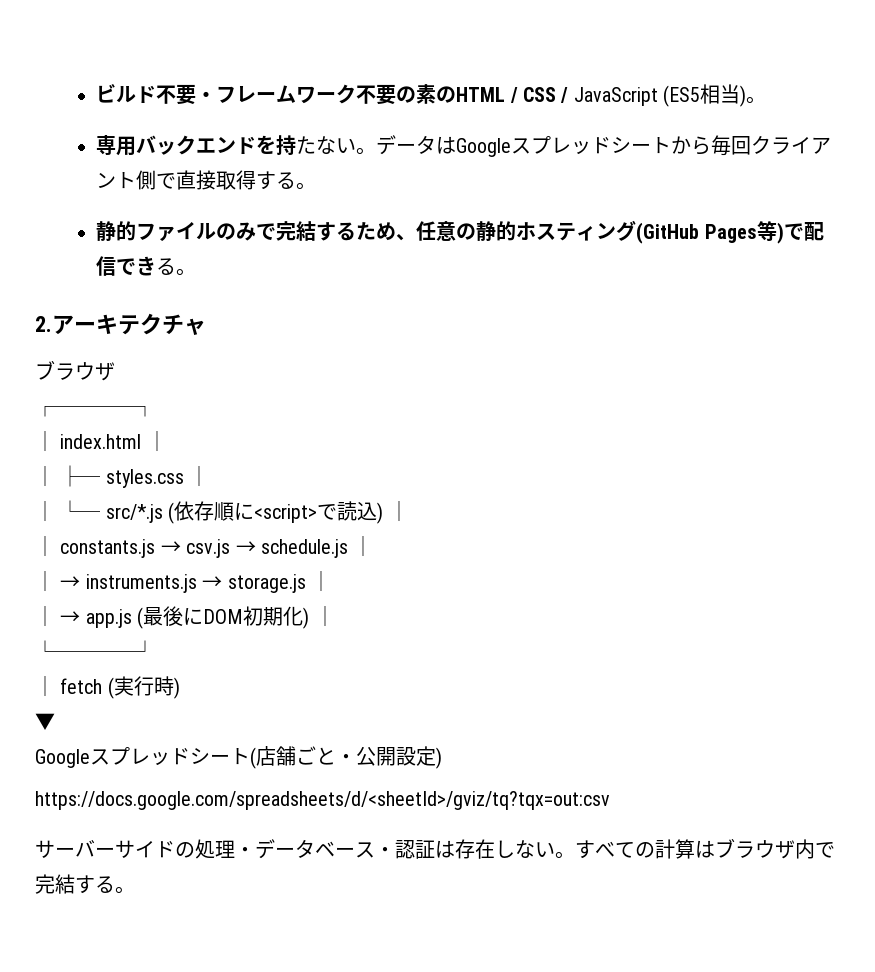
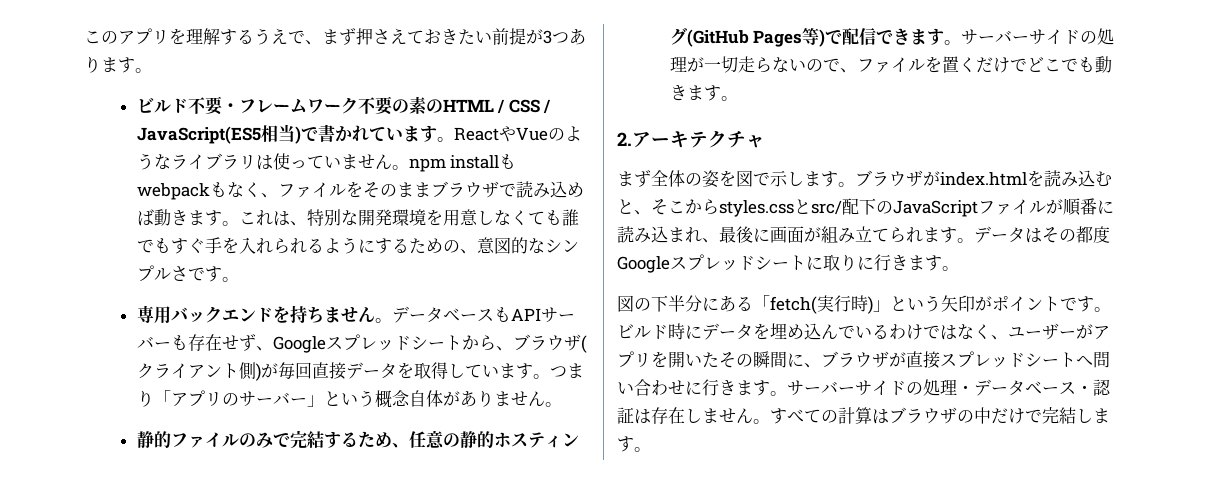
+ このアプリを理解するうえで、まず押さえておきたい前提が3つあります。
- ビルド不要・フレームワーク不要の素のHTML / CSS / JavaScript (ES5相当)。
+ ビルド不要・フレームワーク不要の素のHTML / CSS / JavaScript(ES5相当)で書かれています。ReactやVueのようなライブラリは使っていません。npm installもwebpackもなく、ファイルをそのままブラウザで読み込めば動きます。これは、特別な開発環境を用意しなくても誰でもすぐ手を入れられるようにするための、意図的なシンプルさです。
- 専用バックエンドを持たない。データはGoogleスプレッドシートから毎回クライアント側で直接取得する。
+ 専用バックエンドを持ちません。データベースもAPIサーバーも存在せず、Googleスプレッドシートから、ブラウザ(クライアント側)が毎回直接データを取得しています。つまり「アプリのサーバー」という概念自体がありません。
- 静的ファイルのみで完結するため、任意の静的ホスティング(GitHub Pages等)で配信できる。
+ 静的ファイルのみで完結するため、任意の静的ホスティング(GitHub Pages等)で配信できます。サーバーサイドの処理が一切走らないので、ファイルを置くだけでどこでも動きます。
  2.アーキテクチャ
- ブラウザ
- ┌────┐
- │ index.html │
- │ ├─ styles.css │
- │ └─ src/*.js (依存順に<script>で読込) │
- │ constants.js → csv.js → schedule.js │
- │ → instruments.js → storage.js │
- │ → app.js (最後にDOM初期化) │
- └────┘
- │ fetch (実行時)
- ▼
- Googleスプレッドシート(店舗ごと・公開設定)
- https://docs.google.com/spreadsheets/d/<sheetId>/gviz/tq?tqx=out:csv
- サーバーサイドの処理・データベース・認証は存在しない。
+ まず全体の姿を図で示します。ブラウザがindex.htmlを読み込むと、そこからstyles.cssとsrc/配下のJavaScriptファイルが順番に読み込まれ、最後に画面が組み立てられます。データはその都度Googleスプレッドシートに取りに行きます。
+ 図の下半分にある「fetch(実行時)」という矢印がポイントです。ビルド時にデータを埋め込んでいるわけではなく、ユーザーがアプリを開いたその瞬間に、ブラウザが直接スプレッドシートへ問い合わせに行きます。サーバーサイドの処理・データベース・認証は存在しません。
- すべての計算はブラウザ内で完結する。
+ すべての計算はブラウザの中だけで完結します。

